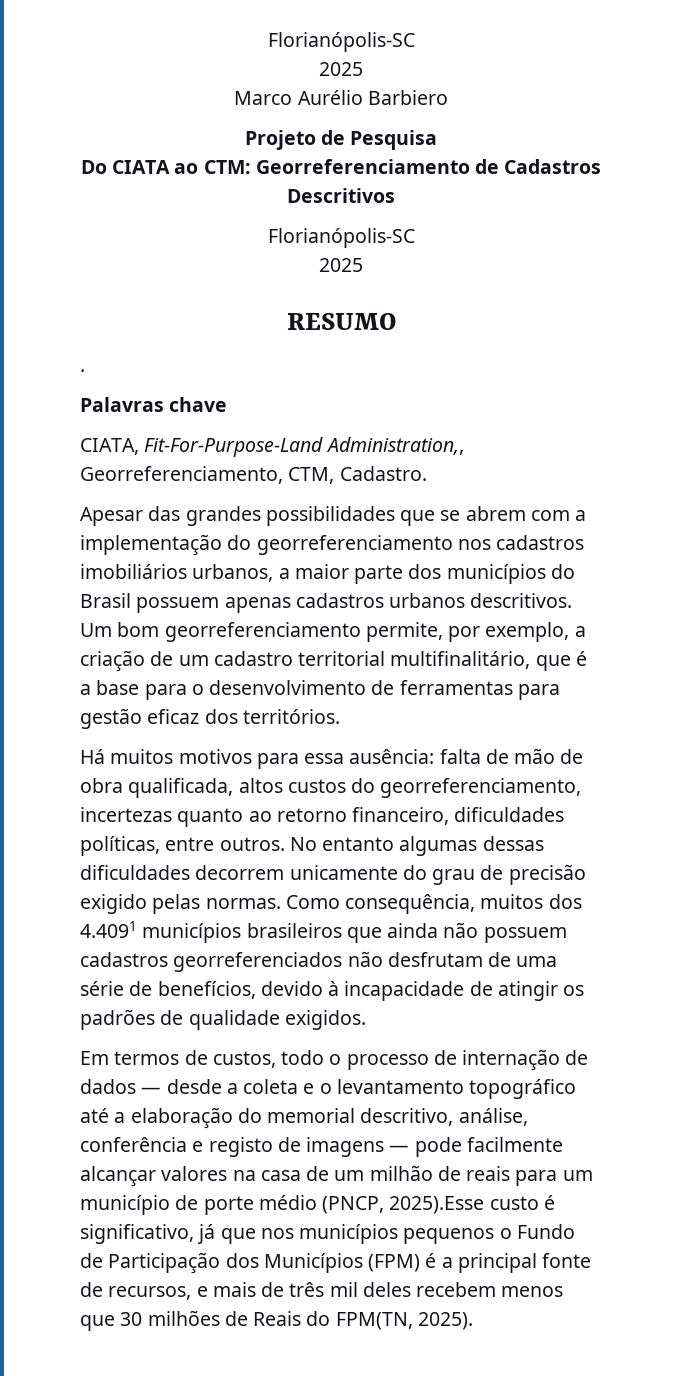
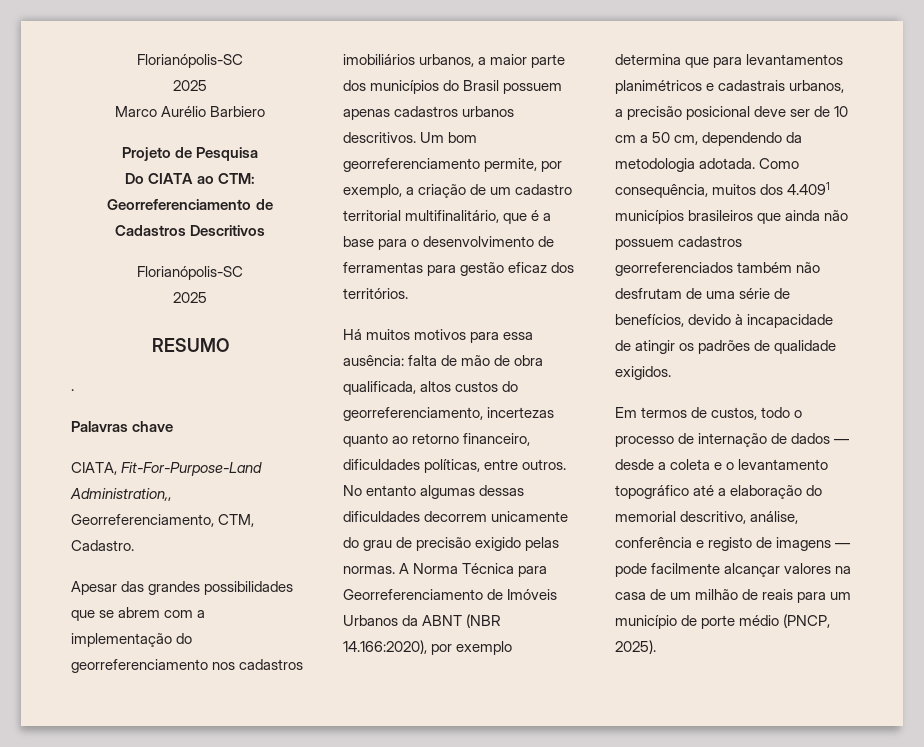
+ A Norma Técnica para Georreferenciamento de Imóveis Urbanos da ABNT (NBR 14.166:2020), por exemplo determina que para levantamentos planimétricos e cadastrais urbanos, a precisão posicional deve ser de 10 cm a 50 cm, dependendo da metodologia adotada.
- Como consequência, muitos dos 4.4091 municípios brasileiros que ainda não possuem cadastros georreferenciados não desfrutam de uma série de benefícios, devido à incapacidade de atingir os padrões de qualidade exigidos.
+ Como consequência, muitos dos 4.4091 municípios brasileiros que ainda não possuem cadastros georreferenciados também não desfrutam de uma série de benefícios, devido à incapacidade de atingir os padrões de qualidade exigidos.
- Em termos de custos, todo o processo de internação de dados — desde a coleta e o levantamento topográfico até a elaboração do memorial descritivo, análise, conferência e registo de imagens — pode facilmente alcançar valores na casa de um milhão de reais para um município de porte médio (PNCP, 2025).Esse custo é significativo, já que nos municípios pequenos o Fundo de Participação dos Municípios (FPM) é a principal fonte de recursos, e mais de três mil deles recebem menos que 30 milhões de Reais do FPM(TN, 2025).
+ Em termos de custos, todo o processo de internação de dados — desde a coleta e o levantamento topográfico até a elaboração do memorial descritivo, análise, conferência e registo de imagens — pode facilmente alcançar valores na casa de um milhão de reais para um município de porte médio (PNCP, 2025).

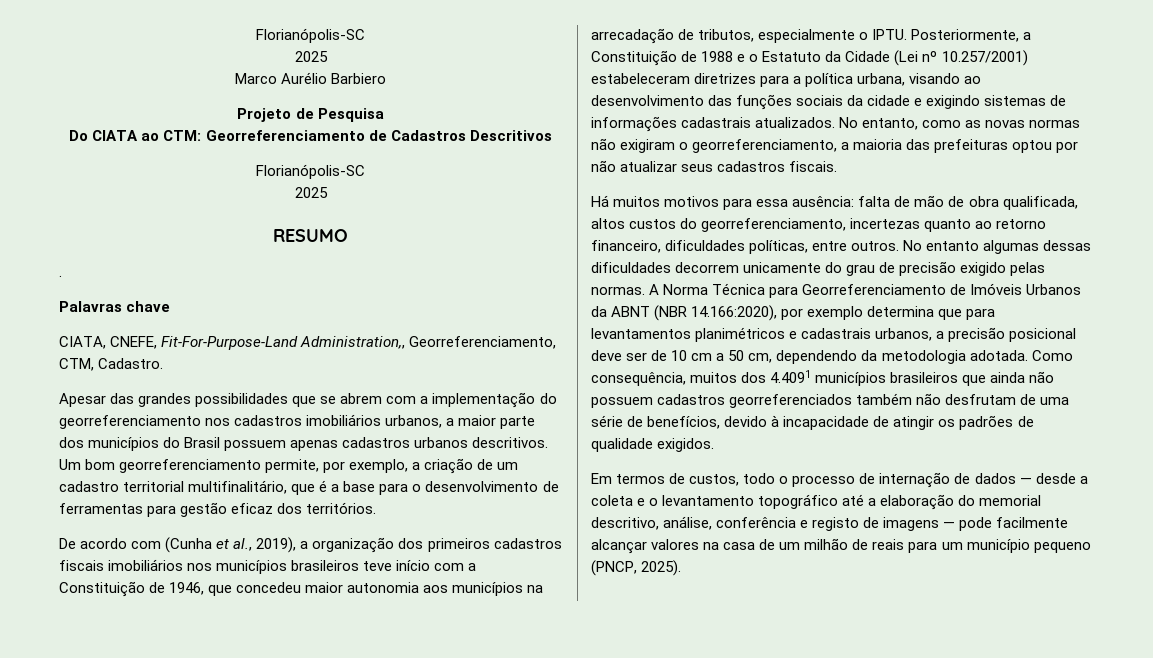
- CIATA, Fit-For-Purpose-Land Administration,, Georreferenciamento, CTM, Cadastro.
+ CIATA, CNEFE, Fit-For-Purpose-Land Administration,, Georreferenciamento, CTM, Cadastro.
+ De acordo com (Cunha et al., 2019), a organização dos primeiros cadastros fiscais imobiliários nos municípios brasileiros teve início com a Constituição de 1946, que concedeu maior autonomia aos municípios na arrecadação de tributos, especialmente o IPTU. Posteriormente, a Constituição de 1988 e o Estatuto da Cidade (Lei nº 10.257/2001) estabeleceram diretrizes para a política urbana, visando ao desenvolvimento das funções sociais da cidade e exigindo sistemas de informações cadastrais atualizados. No entanto, como as novas normas não exigiram o georreferenciamento, a maioria das prefeituras optou por não atualizar seus cadastros fiscais.
- Em termos de custos, todo o processo de internação de dados — desde a coleta e o levantamento topográfico até a elaboração do memorial descritivo, análise, conferência e registo de imagens — pode facilmente alcançar valores na casa de um milhão de reais para um município de porte médio (PNCP, 2025).
+ Em termos de custos, todo o processo de internação de dados — desde a coleta e o levantamento topográfico até a elaboração do memorial descritivo, análise, conferência e registo de imagens — pode facilmente alcançar valores na casa de um milhão de reais para um município pequeno (PNCP, 2025).

